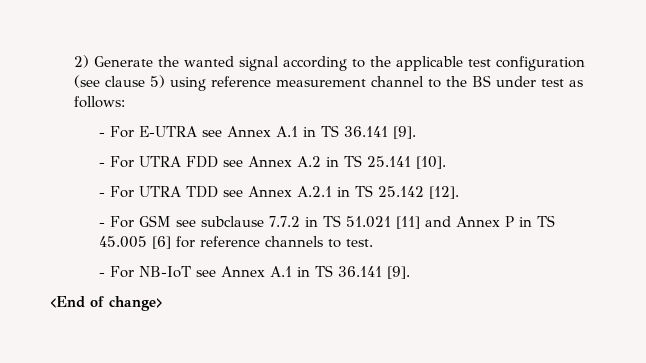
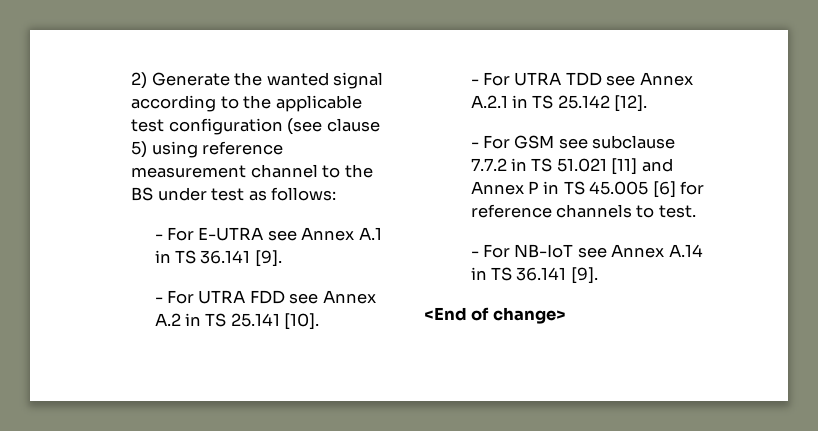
- - For NB-IoT see Annex A.1 in TS 36.141 [9].
+ - For NB-IoT see Annex A.14 in TS 36.141 [9].

